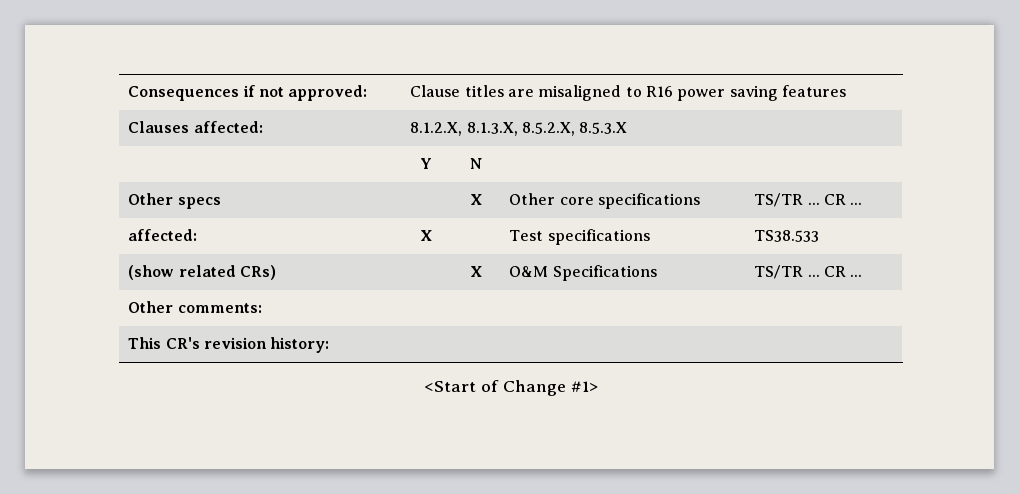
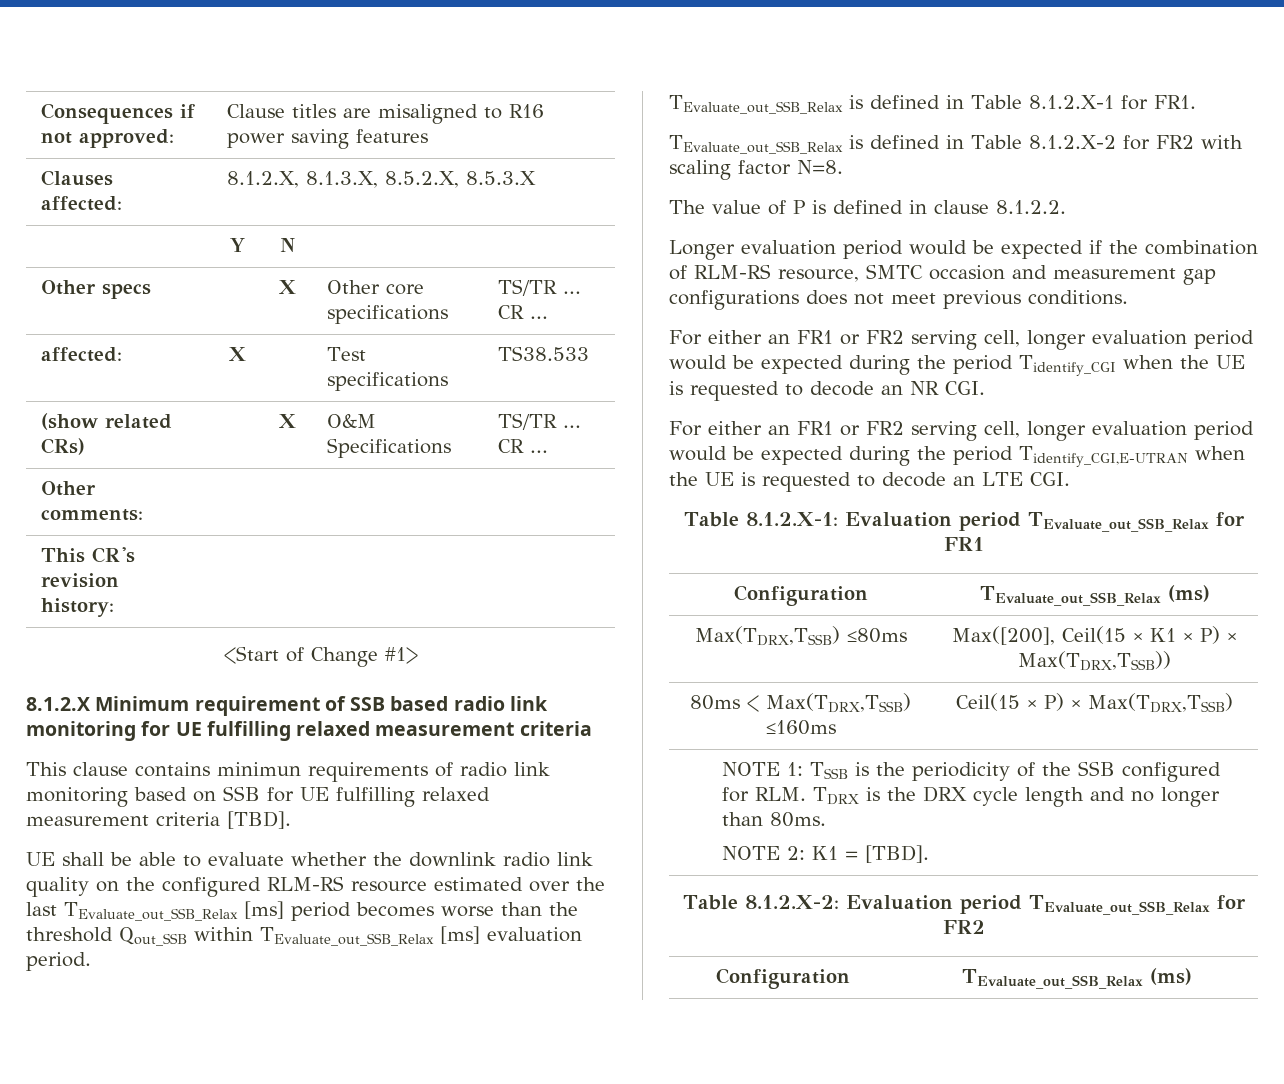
+ 8.1.2.X Minimum requirement of SSB based radio link monitoring for UE fulfilling relaxed measurement criteria
+ This clause contains minimun requirements of radio link monitoring based on SSB for UE fulfilling relaxed measurement criteria [TBD].
+ UE shall be able to evaluate whether the downlink radio link quality on the configured RLM-RS resource estimated over the last TEvaluate_out_SSB_Relax [ms] period becomes worse than the threshold Qout_SSB within TEvaluate_out_SSB_Relax [ms] evaluation period.
+ TEvaluate_out_SSB_Relax is defined in Table 8.1.2.X-1 for FR1.
+ TEvaluate_out_SSB_Relax is defined in Table 8.1.2.X-2 for FR2 with scaling factor N=8.
+ The value of P is defined in clause 8.1.2.2.
+ Longer evaluation period would be expected if the combination of RLM-RS resource, SMTC occasion and measurement gap configurations does not meet previous conditions.
+ For either an FR1 or FR2 serving cell, longer evaluation period would be expected during the period Tidentify_CGI when the UE is requested to decode an NR CGI.
+ For either an FR1 or FR2 serving cell, longer evaluation period would be expected during the period Tidentify_CGI,E-UTRAN when the UE is requested to decode an LTE CGI.
+ Table 8.1.2.X-1: Evaluation period TEvaluate_out_SSB_Relax for FR1
+ Configuration | TEvaluate_out_SSB_Relax (ms)
+ Max(TDRX,TSSB) ≤80ms | Max([200], Ceil(15 × K1 × P) × Max(TDRX,TSSB))
+ 80ms < Max(TDRX,TSSB) ≤160ms | Ceil(15 × P) × Max(TDRX,TSSB)
+ NOTE 1: TSSB is the periodicity of the SSB configured for RLM. TDRX is the DRX cycle length and no longer than 80ms.
+ NOTE 2: K1 = [TBD].
+ Table 8.1.2.X-2: Evaluation period TEvaluate_out_SSB_Relax for FR2
+ Configuration | TEvaluate_out_SSB_Relax (ms)

